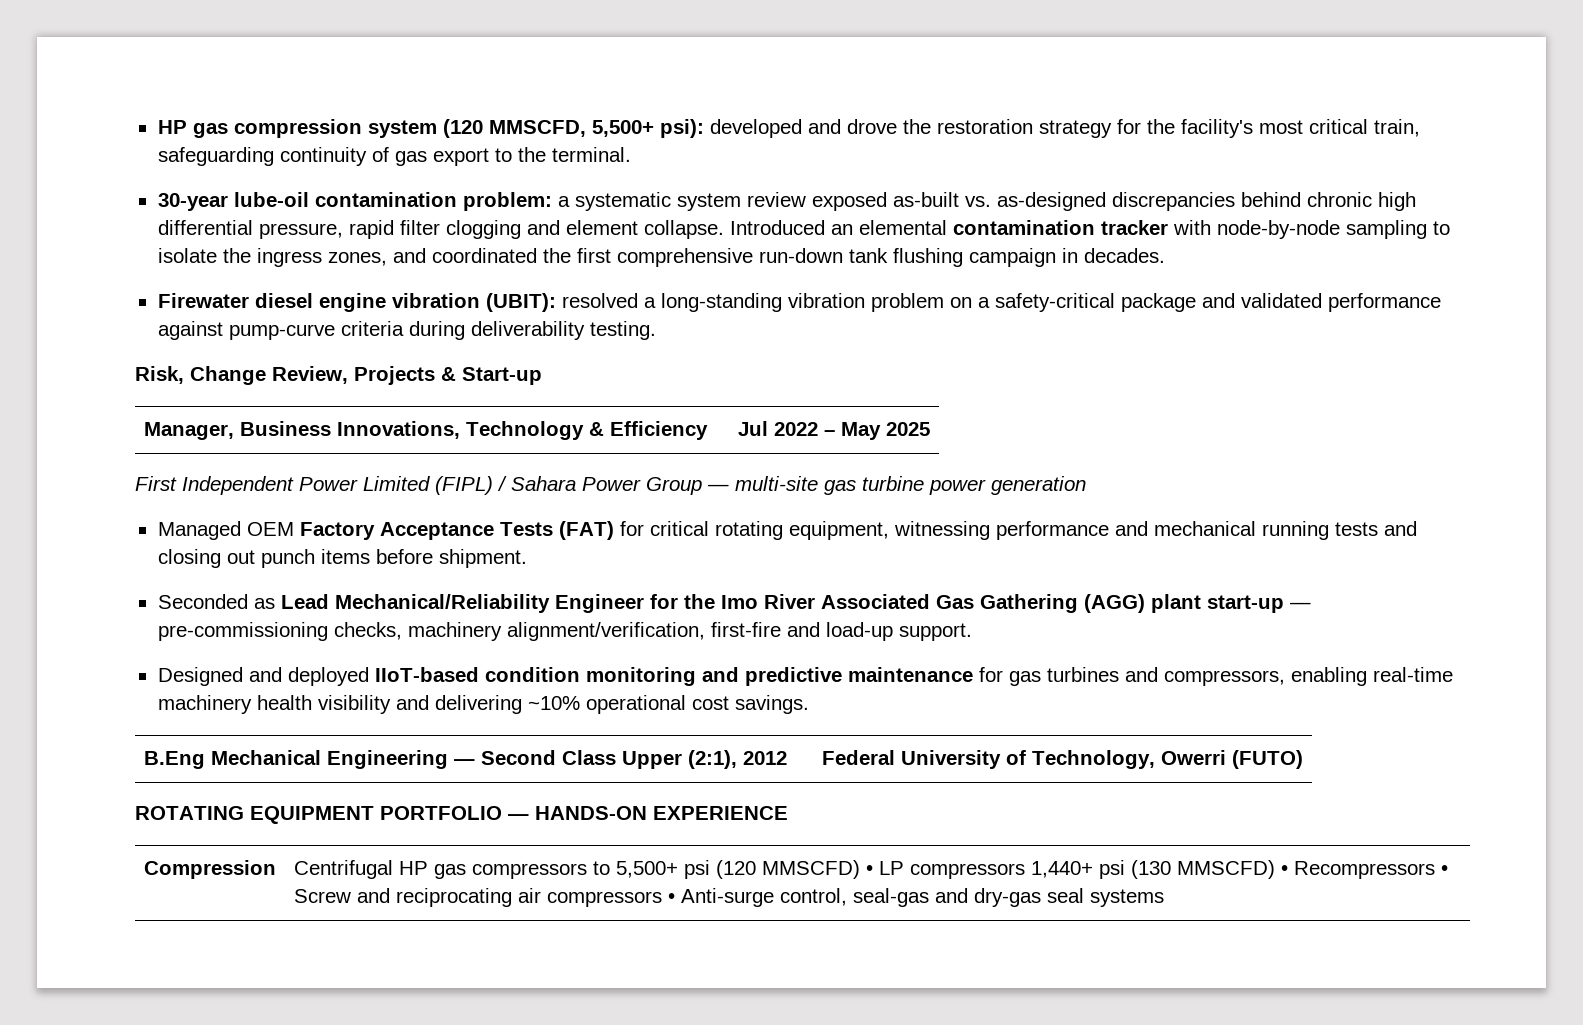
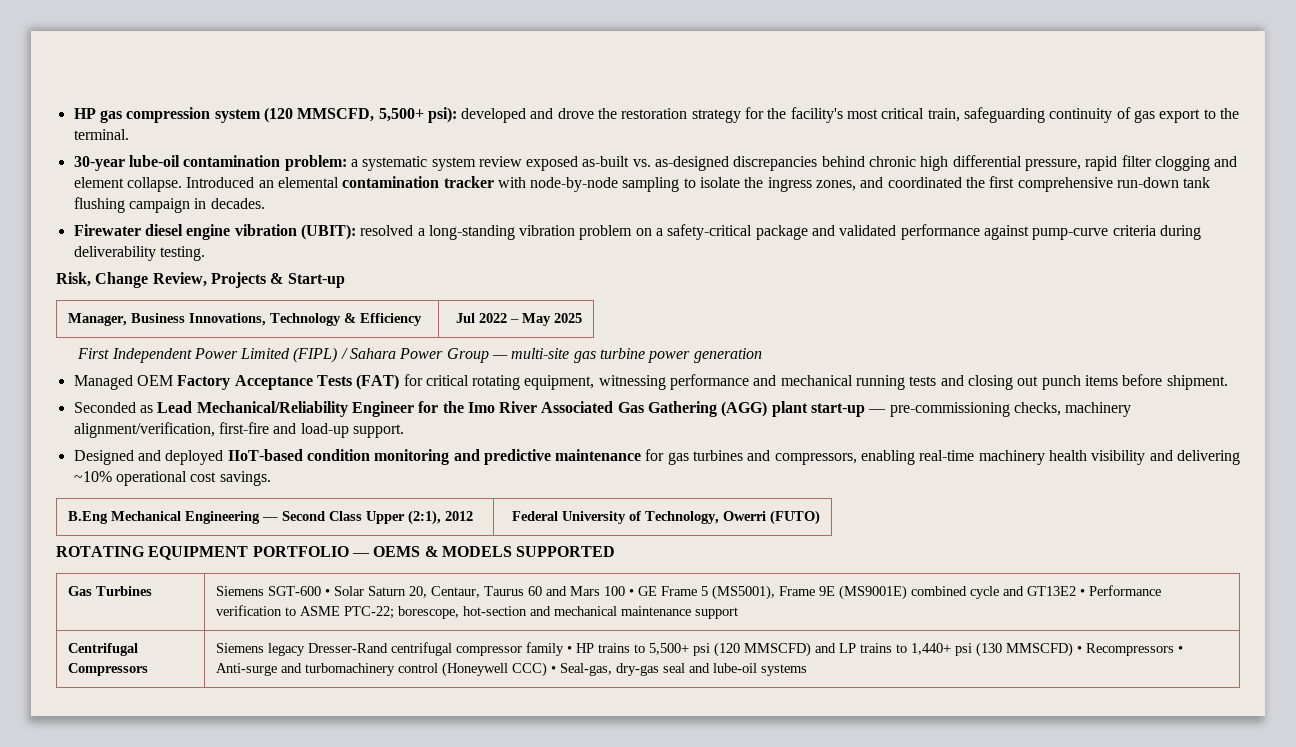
- ROTATING EQUIPMENT PORTFOLIO — HANDS-ON EXPERIENCE
- Compression | Centrifugal HP gas compressors to 5,500+ psi (120 MMSCFD) • LP compressors 1,440+ psi (130 MMSCFD) • Recompressors • Screw and reciprocating air compressors • Anti-surge control, seal-gas and dry-gas seal systems
+ ROTATING EQUIPMENT PORTFOLIO — OEMS & MODELS SUPPORTED
+ Gas Turbines | Siemens SGT-600 • Solar Saturn 20, Centaur, Taurus 60 and Mars 100 • GE Frame 5 (MS5001), Frame 9E (MS9001E) combined cycle and GT13E2 • Performance verification to ASME PTC-22; borescope, hot-section and mechanical maintenance support
+ Centrifugal Compressors | Siemens legacy Dresser-Rand centrifugal compressor family • HP trains to 5,500+ psi (120 MMSCFD) and LP trains to 1,440+ psi (130 MMSCFD) • Recompressors • Anti-surge and turbomachinery control (Honeywell CCC) • Seal-gas, dry-gas seal and lube-oil systems

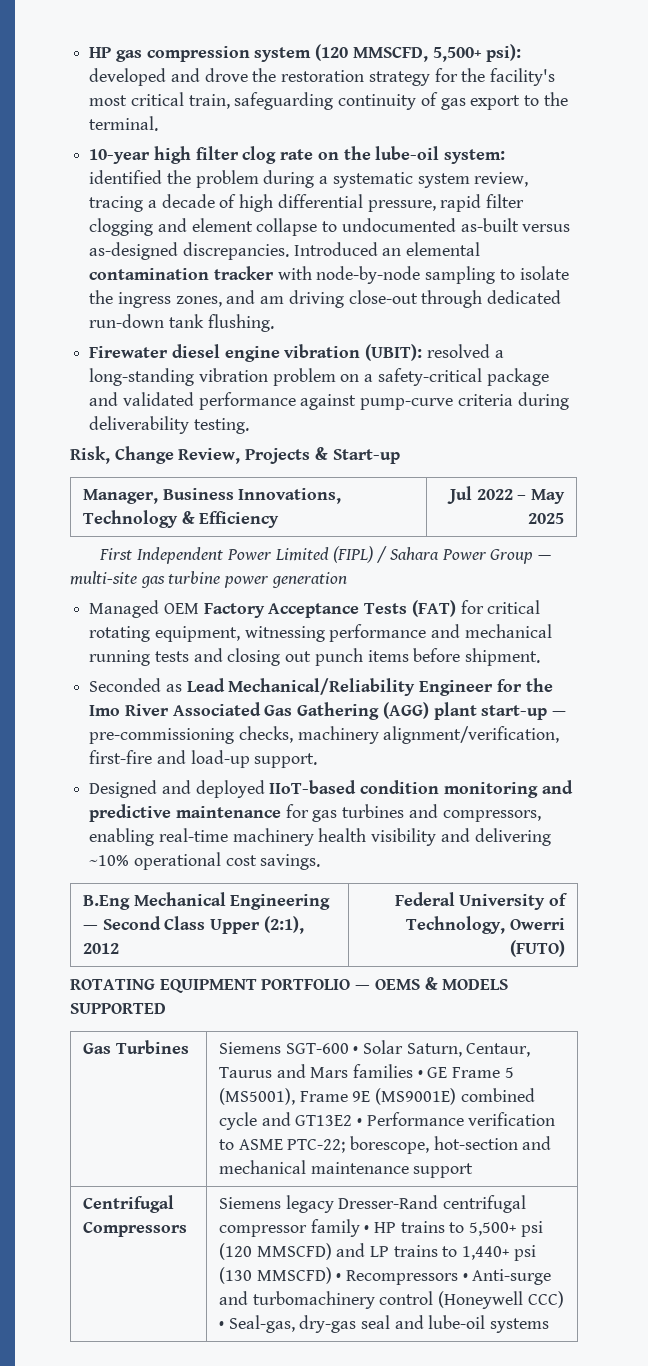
- 30-year lube-oil contamination problem: a systematic system review exposed as-built vs. as-designed discrepancies behind chronic high differential pressure, rapid filter clogging and element collapse.
+ 10-year high filter clog rate on the lube-oil system: identified the problem during a systematic system review, tracing a decade of high differential pressure, rapid filter clogging and element collapse to undocumented as-built versus as-designed discrepancies.
- Introduced an elemental contamination tracker with node-by-node sampling to isolate the ingress zones, and coordinated the first comprehensive run-down tank flushing campaign in decades.
+ Introduced an elemental contamination tracker with node-by-node sampling to isolate the ingress zones, and am driving close-out through dedicated run-down tank flushing.
- Gas Turbines | Siemens SGT-600 • Solar Saturn 20, Centaur, Taurus 60 and Mars 100 • GE Frame 5 (MS5001), Frame 9E (MS9001E) combined cycle and GT13E2 • Performance verification to ASME PTC-22; borescope, hot-section and mechanical maintenance support
+ Gas Turbines | Siemens SGT-600 • Solar Saturn, Centaur, Taurus and Mars families • GE Frame 5 (MS5001), Frame 9E (MS9001E) combined cycle and GT13E2 • Performance verification to ASME PTC-22; borescope, hot-section and mechanical maintenance support

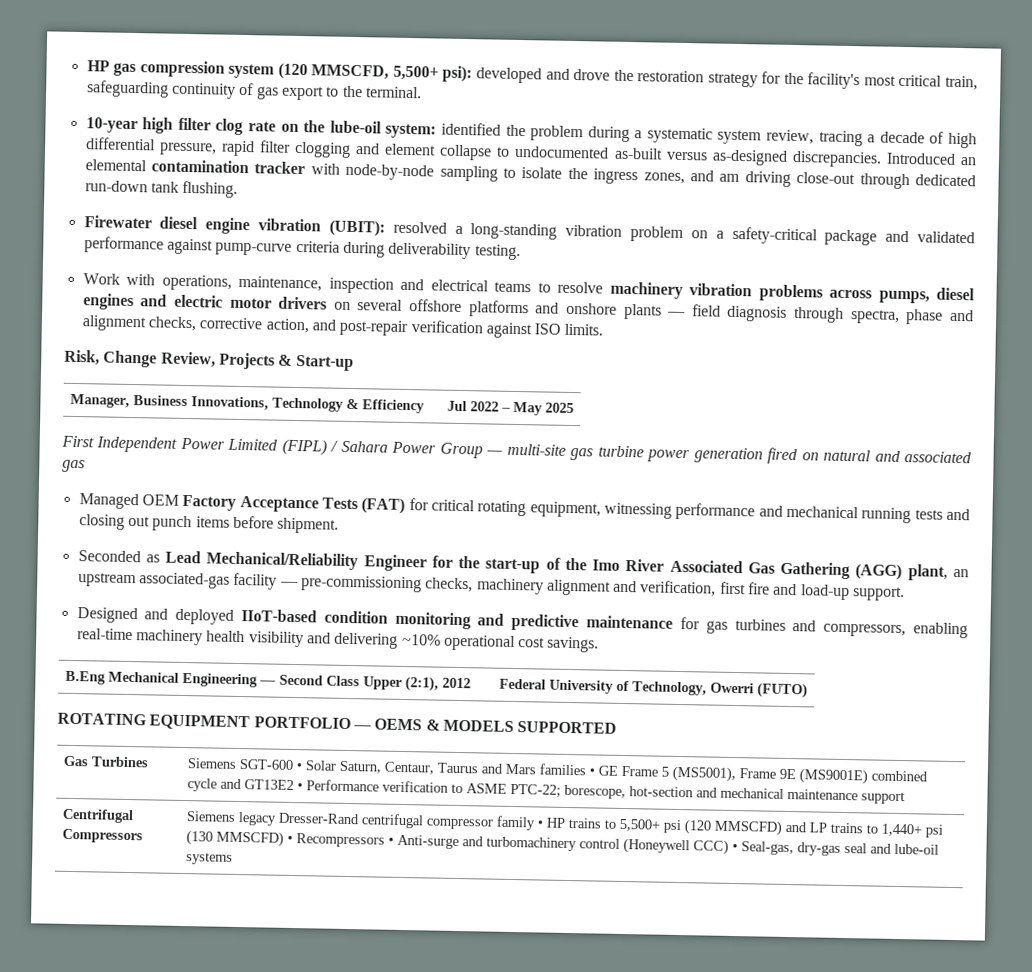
+ Work with operations, maintenance, inspection and electrical teams to resolve machinery vibration problems across pumps, diesel engines and electric motor drivers on several offshore platforms and onshore plants — field diagnosis through spectra, phase and alignment checks, corrective action, and post-repair verification against ISO limits.
- First Independent Power Limited (FIPL) / Sahara Power Group — multi-site gas turbine power generation
+ First Independent Power Limited (FIPL) / Sahara Power Group — multi-site gas turbine power generation fired on natural and associated gas
- Seconded as Lead Mechanical/Reliability Engineer for the Imo River Associated Gas Gathering (AGG) plant start-up — pre-commissioning checks, machinery alignment/verification, first-fire and load-up support.
+ Seconded as Lead Mechanical/Reliability Engineer for the start-up of the Imo River Associated Gas Gathering (AGG) plant, an upstream associated-gas facility — pre-commissioning checks, machinery alignment and verification, first fire and load-up support.

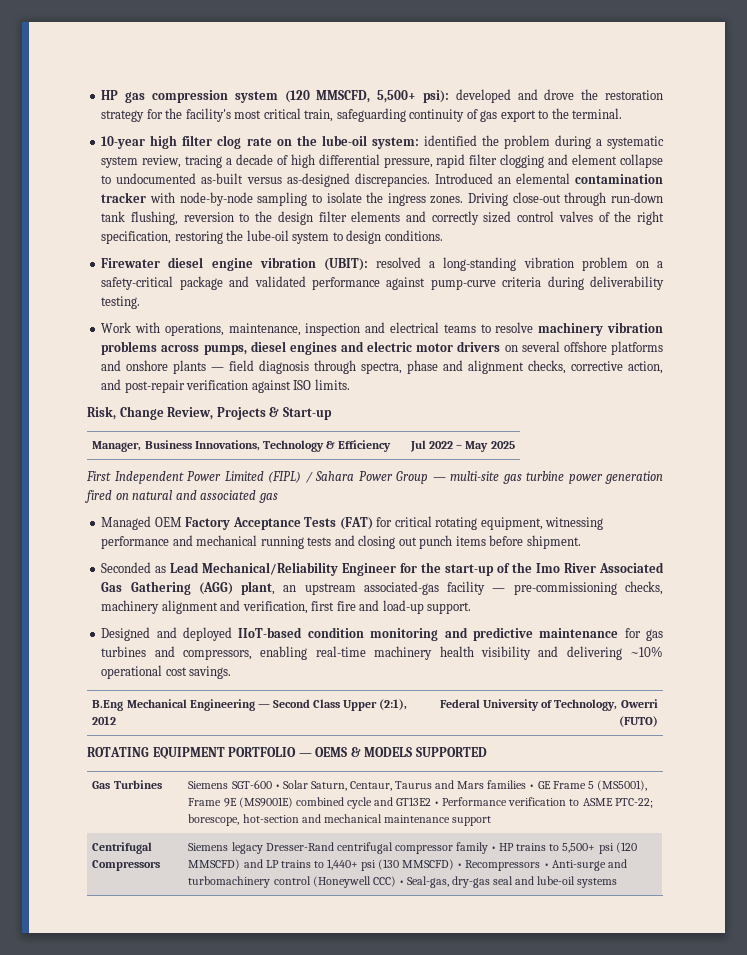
- Introduced an elemental contamination tracker with node-by-node sampling to isolate the ingress zones, and am driving close-out through dedicated run-down tank flushing.
+ Introduced an elemental contamination tracker with node-by-node sampling to isolate the ingress zones. Driving close-out through run-down tank flushing, reversion to the design filter elements and correctly sized control valves of the right specification, restoring the lube-oil system to design conditions.

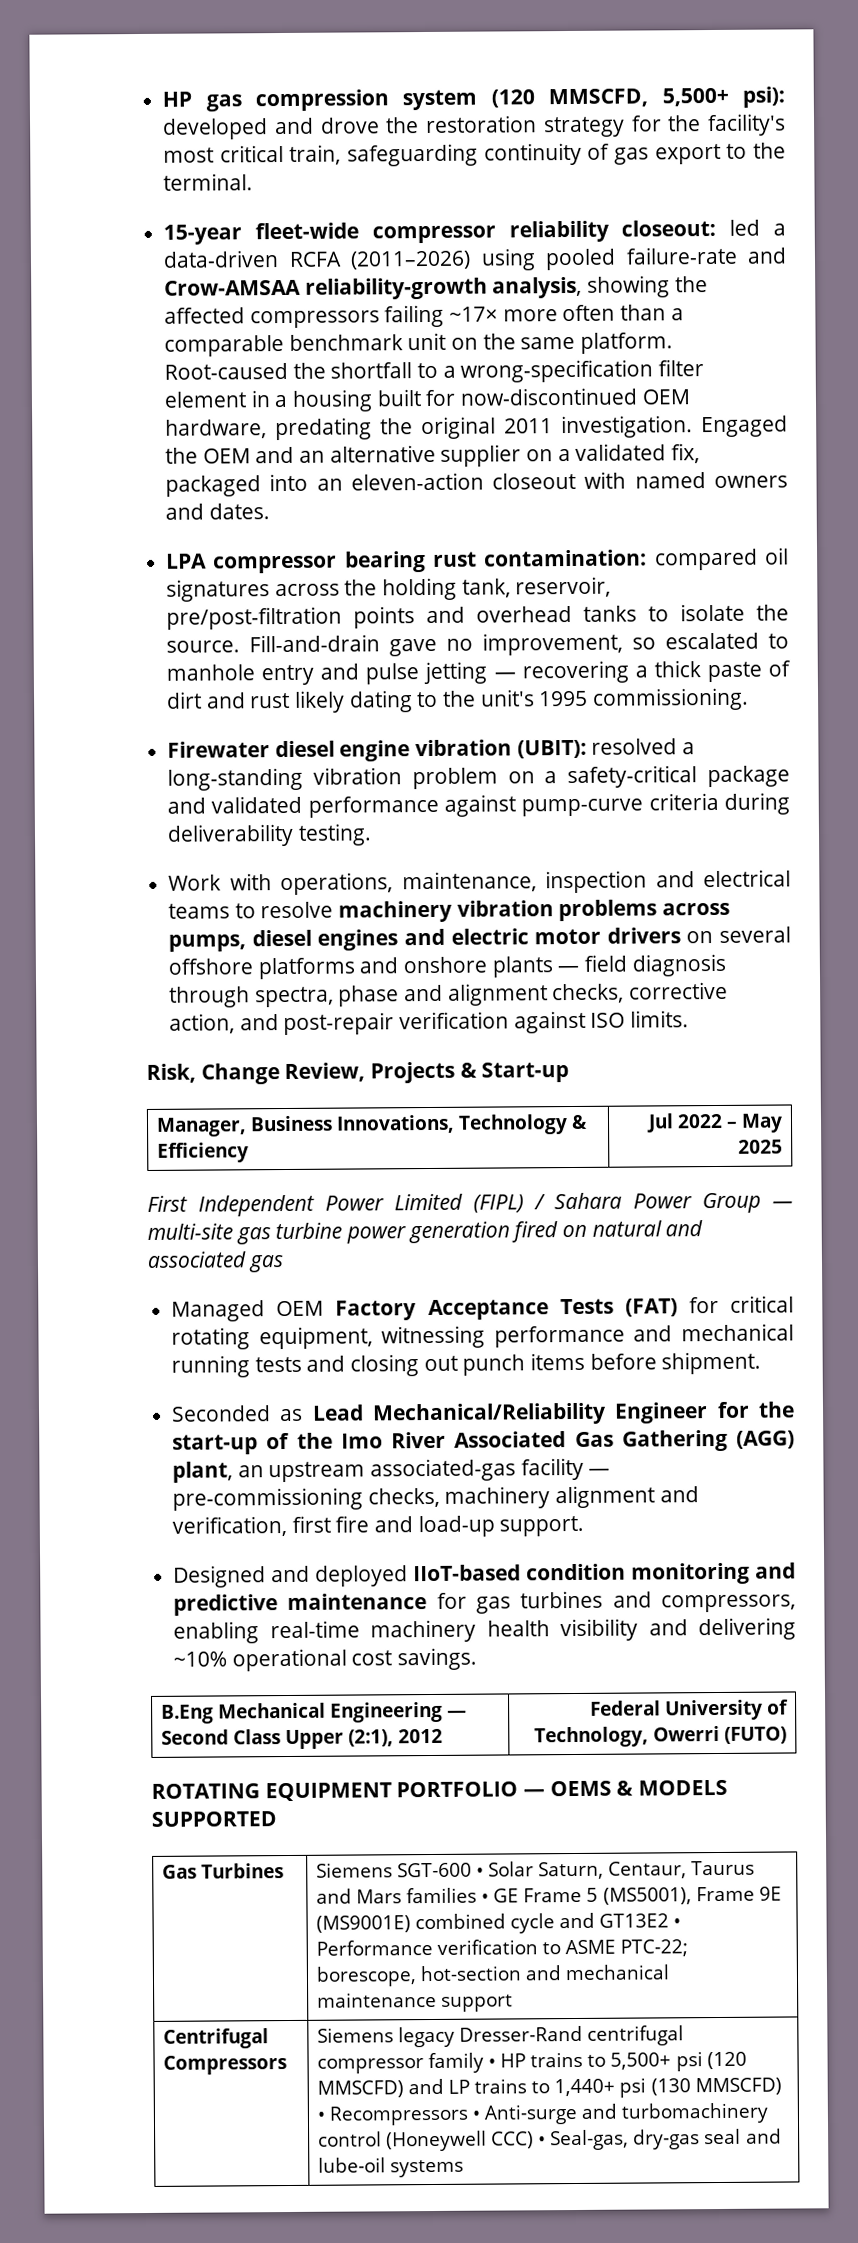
- 10-year high filter clog rate on the lube-oil system: identified the problem during a systematic system review, tracing a decade of high differential pressure, rapid filter clogging and element collapse to undocumented as-built versus as-designed discrepancies. Introduced an elemental contamination tracker with node-by-node sampling to isolate the ingress zones. Driving close-out through run-down tank flushing, reversion to the design filter elements and correctly sized control valves of the right specification, restoring the lube-oil system to design conditions.
+ 15-year fleet-wide compressor reliability closeout: led a data-driven RCFA (2011–2026) using pooled failure-rate and Crow-AMSAA reliability-growth analysis, showing the affected compressors failing ~17× more often than a comparable benchmark unit on the same platform. Root-caused the shortfall to a wrong-specification filter element in a housing built for now-discontinued OEM hardware, predating the original 2011 investigation. Engaged the OEM and an alternative supplier on a validated fix, packaged into an eleven-action closeout with named owners and dates.
+ LPA compressor bearing rust contamination: compared oil signatures across the holding tank, reservoir, pre/post-filtration points and overhead tanks to isolate the source. Fill-and-drain gave no improvement, so escalated to manhole entry and pulse jetting — recovering a thick paste of dirt and rust likely dating to the unit's 1995 commissioning.

